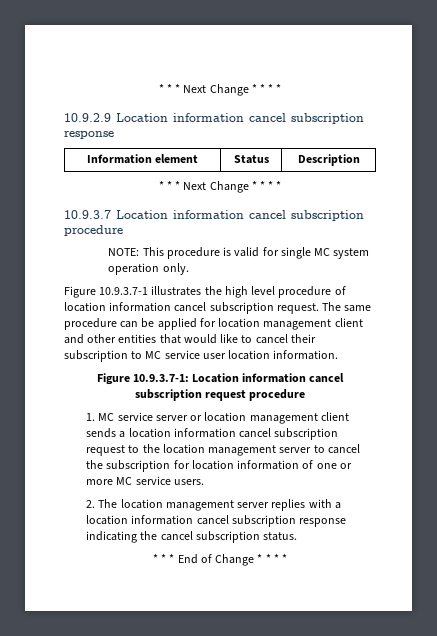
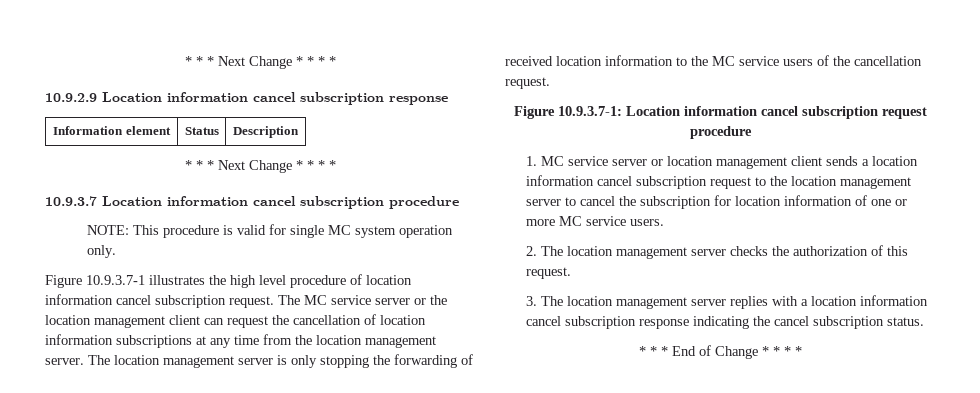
- The same procedure can be applied for location management client and other entities that would like to cancel their subscription to MC service user location information.
+ The MC service server or the location management client can request the cancellation of location information subscriptions at any time from the location management server. The location management server is only stopping the forwarding of received location information to the MC service users of the cancellation request.
- 2. The location management server replies with a location information cancel subscription response indicating the cancel subscription status.
+ 2. The location management server checks the authorization of this request.
+ 3. The location management server replies with a location information cancel subscription response indicating the cancel subscription status.

